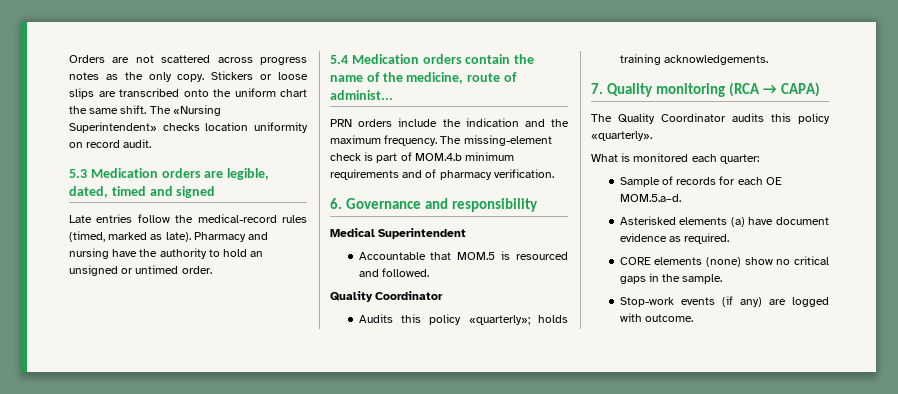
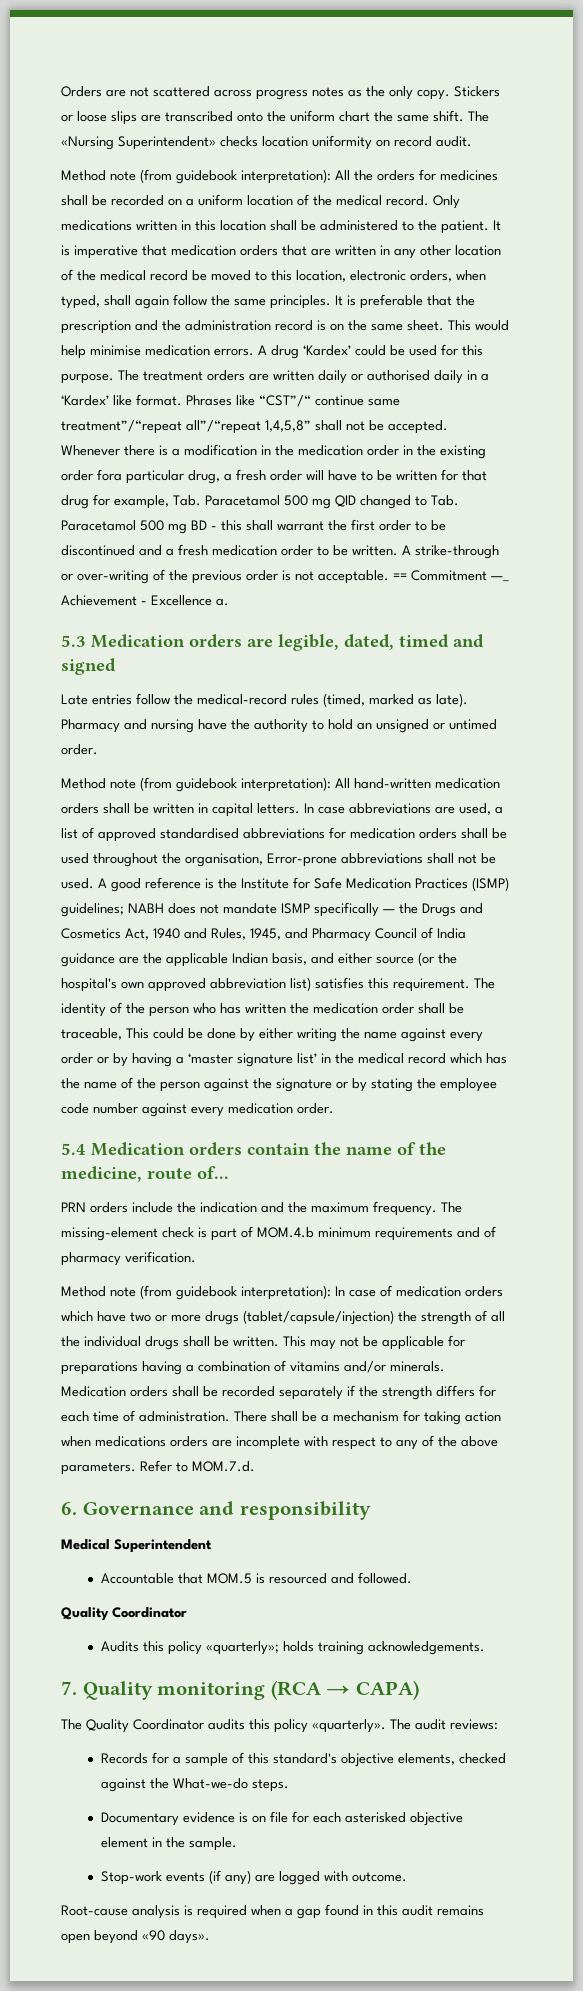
+ Method note (from guidebook interpretation): All the orders for medicines shall be recorded on a uniform location of the medical record. Only medications written in this location shall be administered to the patient. It is imperative that medication orders that are written in any other location of the medical record be moved to this location, electronic orders, when typed, shall again follow the same principles. It is preferable that the prescription and the administration record is on the same sheet. This would help minimise medication errors. A drug ‘Kardex’ could be used for this purpose. The treatment orders are written daily or authorised daily in a ‘Kardex’ like format. Phrases like “CST”/“ continue same treatment”/“repeat all”/“repeat 1,4,5,8” shall not be accepted. Whenever there is a modification in the medication order in the existing order fora particular drug, a fresh order will have to be written for that drug for example, Tab. Paracetamol 500 mg QID changed to Tab. Paracetamol 500 mg BD - this shall warrant the first order to be discontinued and a fresh medication order to be written. A strike-through or over-writing of the previous order is not acceptable. == Commitment —_ Achievement - Excellence a.
+ Method note (from guidebook interpretation): All hand-written medication orders shall be written in capital letters. In case abbreviations are used, a list of approved standardised abbreviations for medication orders shall be used throughout the organisation, Error-prone abbreviations shall not be used. A good reference is the Institute for Safe Medication Practices (ISMP) guidelines; NABH does not mandate ISMP specifically — the Drugs and Cosmetics Act, 1940 and Rules, 1945, and Pharmacy Council of India guidance are the applicable Indian basis, and either source (or the hospital's own approved abbreviation list) satisfies this requirement. The identity of the person who has written the medication order shall be traceable, This could be done by either writing the name against every order or by having a ‘master signature list’ in the medical record which has the name of the person against the signature or by stating the employee code number against every medication order.
- 5.4 Medication orders contain the name of the medicine, route of administ...
+ 5.4 Medication orders contain the name of the medicine, route of...
+ Method note (from guidebook interpretation): In case of medication orders which have two or more drugs (tablet/capsule/injection) the strength of all the individual drugs shall be written. This may not be applicable for preparations having a combination of vitamins and/or minerals. Medication orders shall be recorded separately if the strength differs for each time of administration. There shall be a mechanism for taking action when medications orders are incomplete with respect to any of the above parameters. Refer to MOM.7.d.
- The Quality Coordinator audits this policy «quarterly».
- What is monitored each quarter:
- Sample of records for each OE MOM.5.a–d.
- Asterisked elements (a) have document evidence as required.
- CORE elements (none) show no critical gaps in the sample.
+ The Quality Coordinator audits this policy «quarterly». The audit reviews:
+ Records for a sample of this standard's objective elements, checked against the What-we-do steps.
+ Documentary evidence is on file for each asterisked objective element in the sample.
+ Root-cause analysis is required when a gap found in this audit remains open beyond «90 days».

